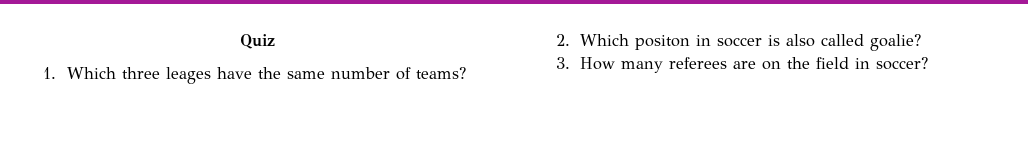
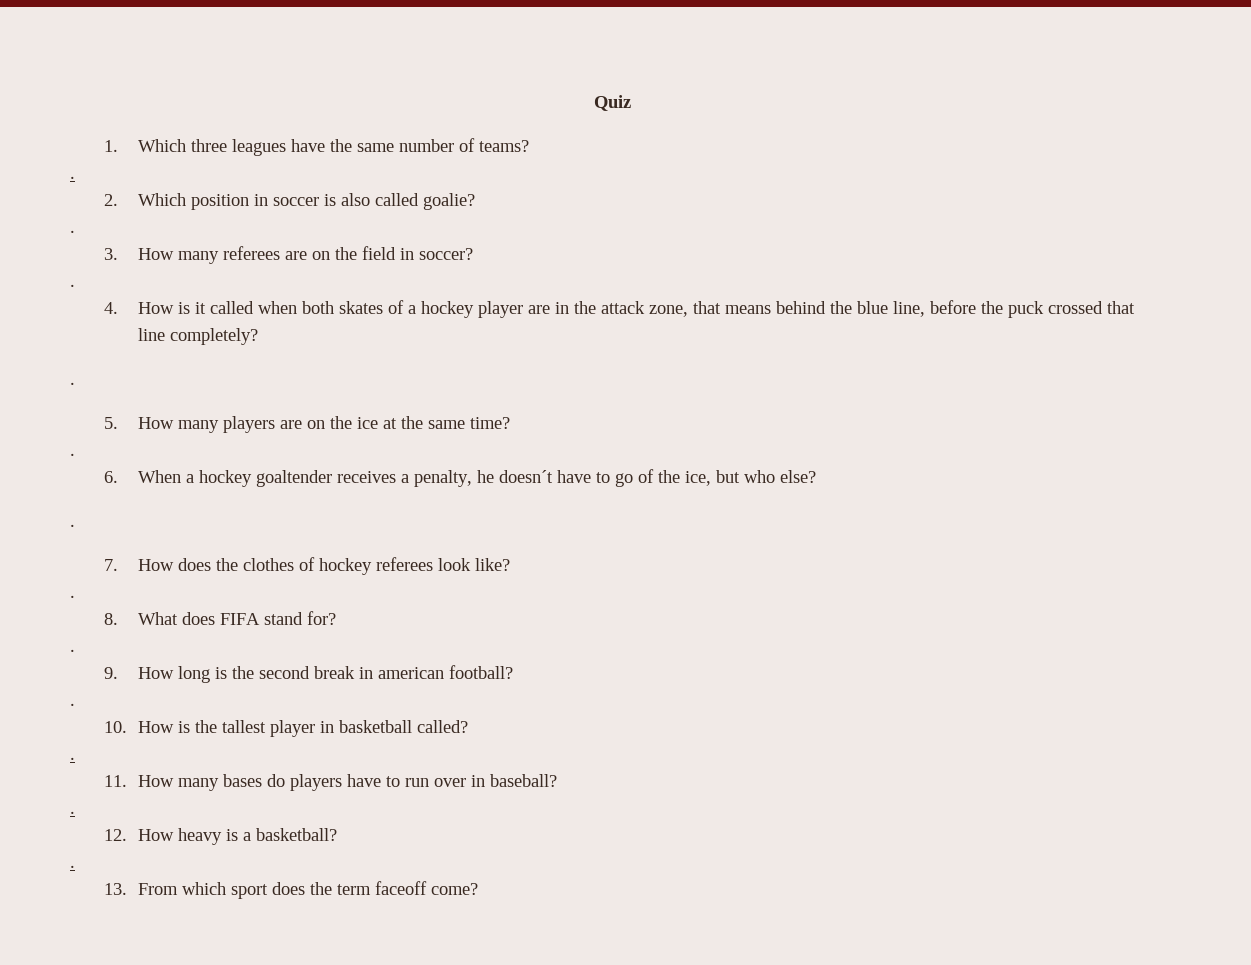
- 1. Which three leages have the same number of teams?
+ 1. Which three leagues have the same number of teams?
+ .
- 2. Which positon in soccer is also called goalie?
+ 2. Which position in soccer is also called goalie?
+ .
  3. How many referees are on the field in soccer?
+ .
+ 4. How is it called when both skates of a hockey player are in the attack zone, that means behind the blue line, before the puck crossed that line completely?
+ .
+ 5. How many players are on the ice at the same time?
+ .
+ 6. When a hockey goaltender receives a penalty, he doesn´t have to go of the ice, but who else?
+ .
+ 7. How does the clothes of hockey referees look like?
+ .
+ 8. What does FIFA stand for?
+ .
+ 9. How long is the second break in american football?
+ .
+ 10. How is the tallest player in basketball called?
+ .
+ 11. How many bases do players have to run over in baseball?
+ .
+ 12. How heavy is a basketball?
+ .
+ 13. From which sport does the term faceoff come?

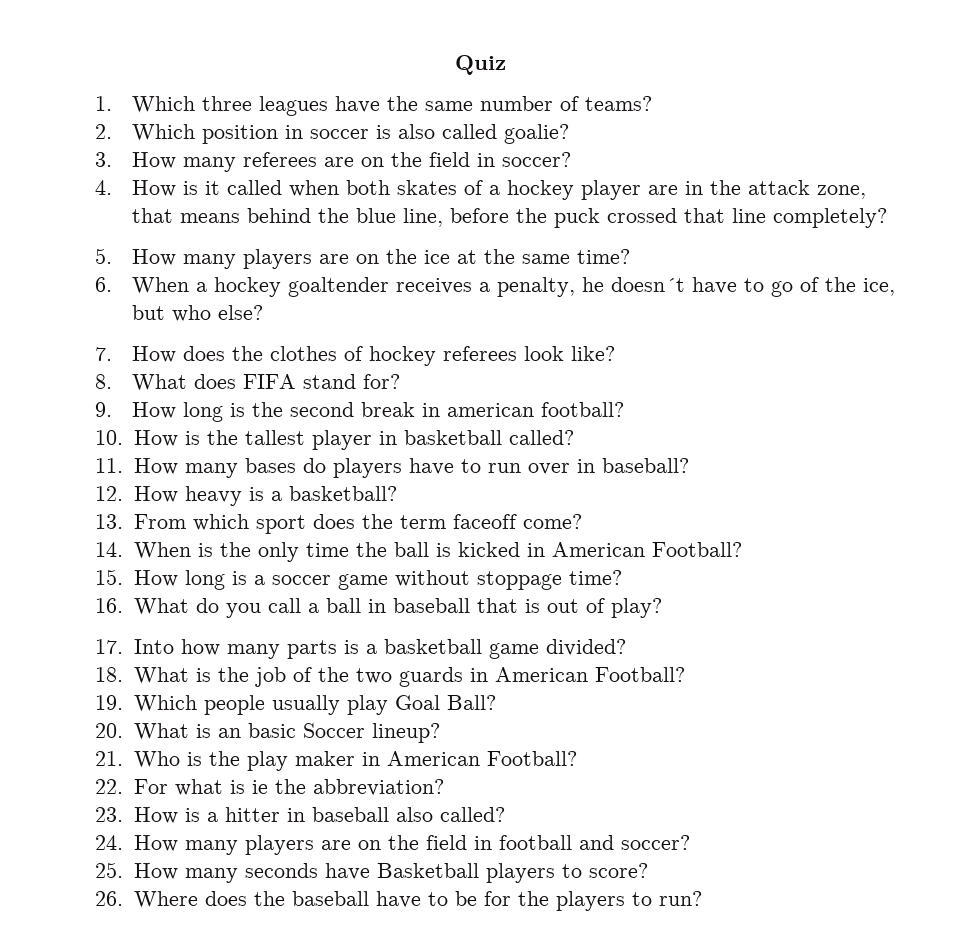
  1. Which three leagues have the same number of teams?
- .
  2. Which position in soccer is also called goalie?
- .
  3. How many referees are on the field in soccer?
- .
  4. How is it called when both skates of a hockey player are in the attack zone, that means behind the blue line, before the puck crossed that line completely?
- .
  5. How many players are on the ice at the same time?
- .
  6. When a hockey goaltender receives a penalty, he doesn´t have to go of the ice, but who else?
- .
  7. How does the clothes of hockey referees look like?
- .
  8. What does FIFA stand for?
- .
  9. How long is the second break in american football?
- .
  10. How is the tallest player in basketball called?
- .
  11. How many bases do players have to run over in baseball?
- .
  12. How heavy is a basketball?
- .
+ 14. When is the only time the ball is kicked in American Football?
+ 15. How long is a soccer game without stoppage time?
+ 16. What do you call a ball in baseball that is out of play?
+ 17. Into how many parts is a basketball game divided?
+ 18. What is the job of the two guards in American Football?
+ 19. Which people usually play Goal Ball?
+ 20. What is an basic Soccer lineup?
+ 21. Who is the play maker in American Football?
+ 22. For what is ie the abbreviation?
+ 23. How is a hitter in baseball also called?
+ 24. How many players are on the field in football and soccer?
+ 25. How many seconds have Basketball players to score?
+ 26. Where does the baseball have to be for the players to run?

